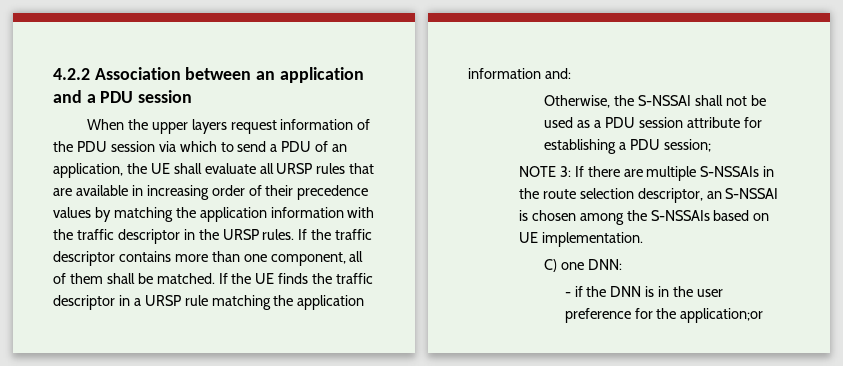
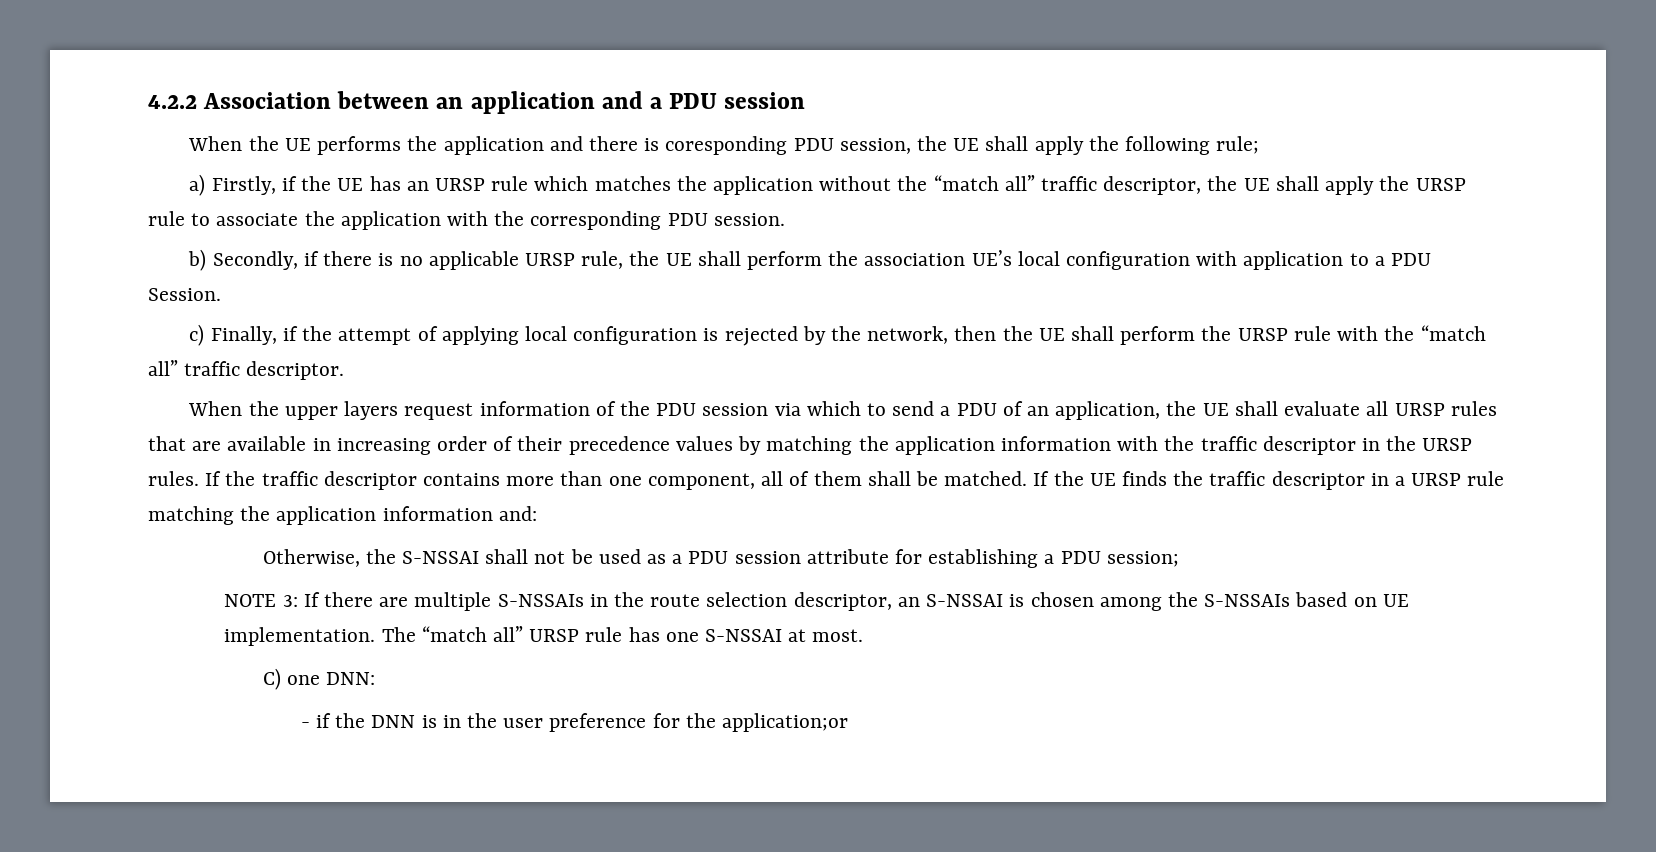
+ When the UE performs the application and there is coresponding PDU session, the UE shall apply the following rule;
+ a) Firstly, if the UE has an URSP rule which matches the application without the “match all” traffic descriptor, the UE shall apply the URSP rule to associate the application with the corresponding PDU session.
+ b) Secondly, if there is no applicable URSP rule, the UE shall perform the association UE’s local configuration with application to a PDU Session.
+ c) Finally, if the attempt of applying local configuration is rejected by the network, then the UE shall perform the URSP rule with the “match all” traffic descriptor.
+ The “match all” URSP rule has one S-NSSAI at most.

